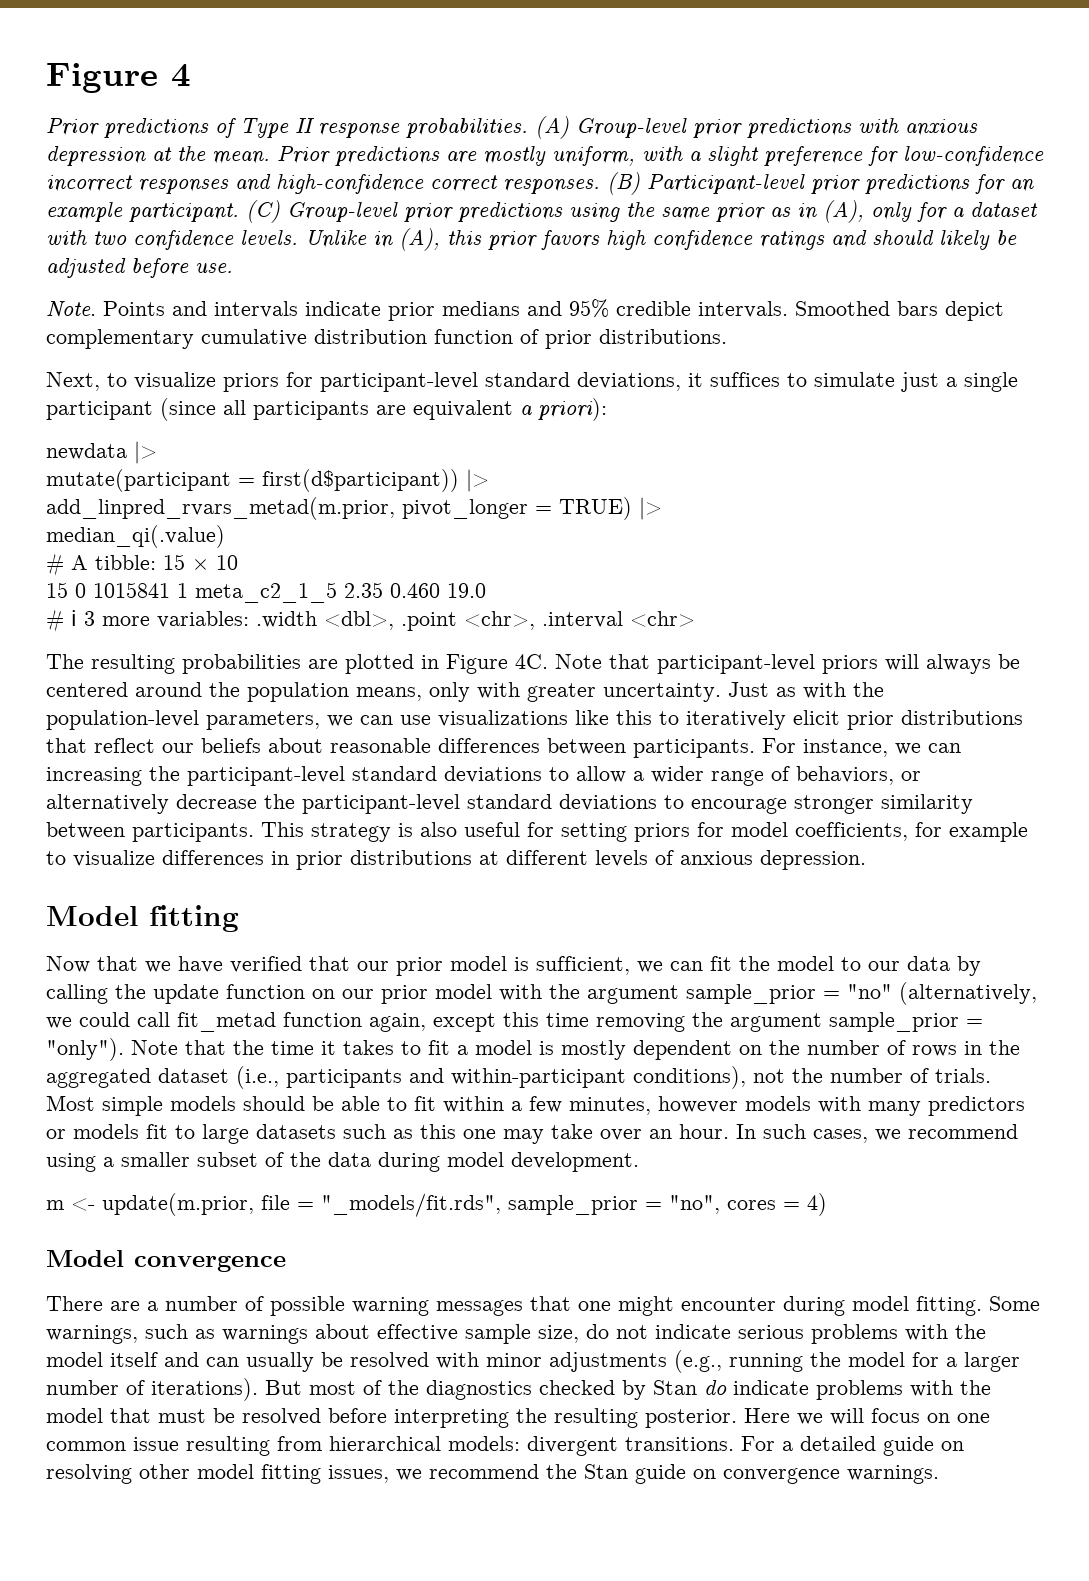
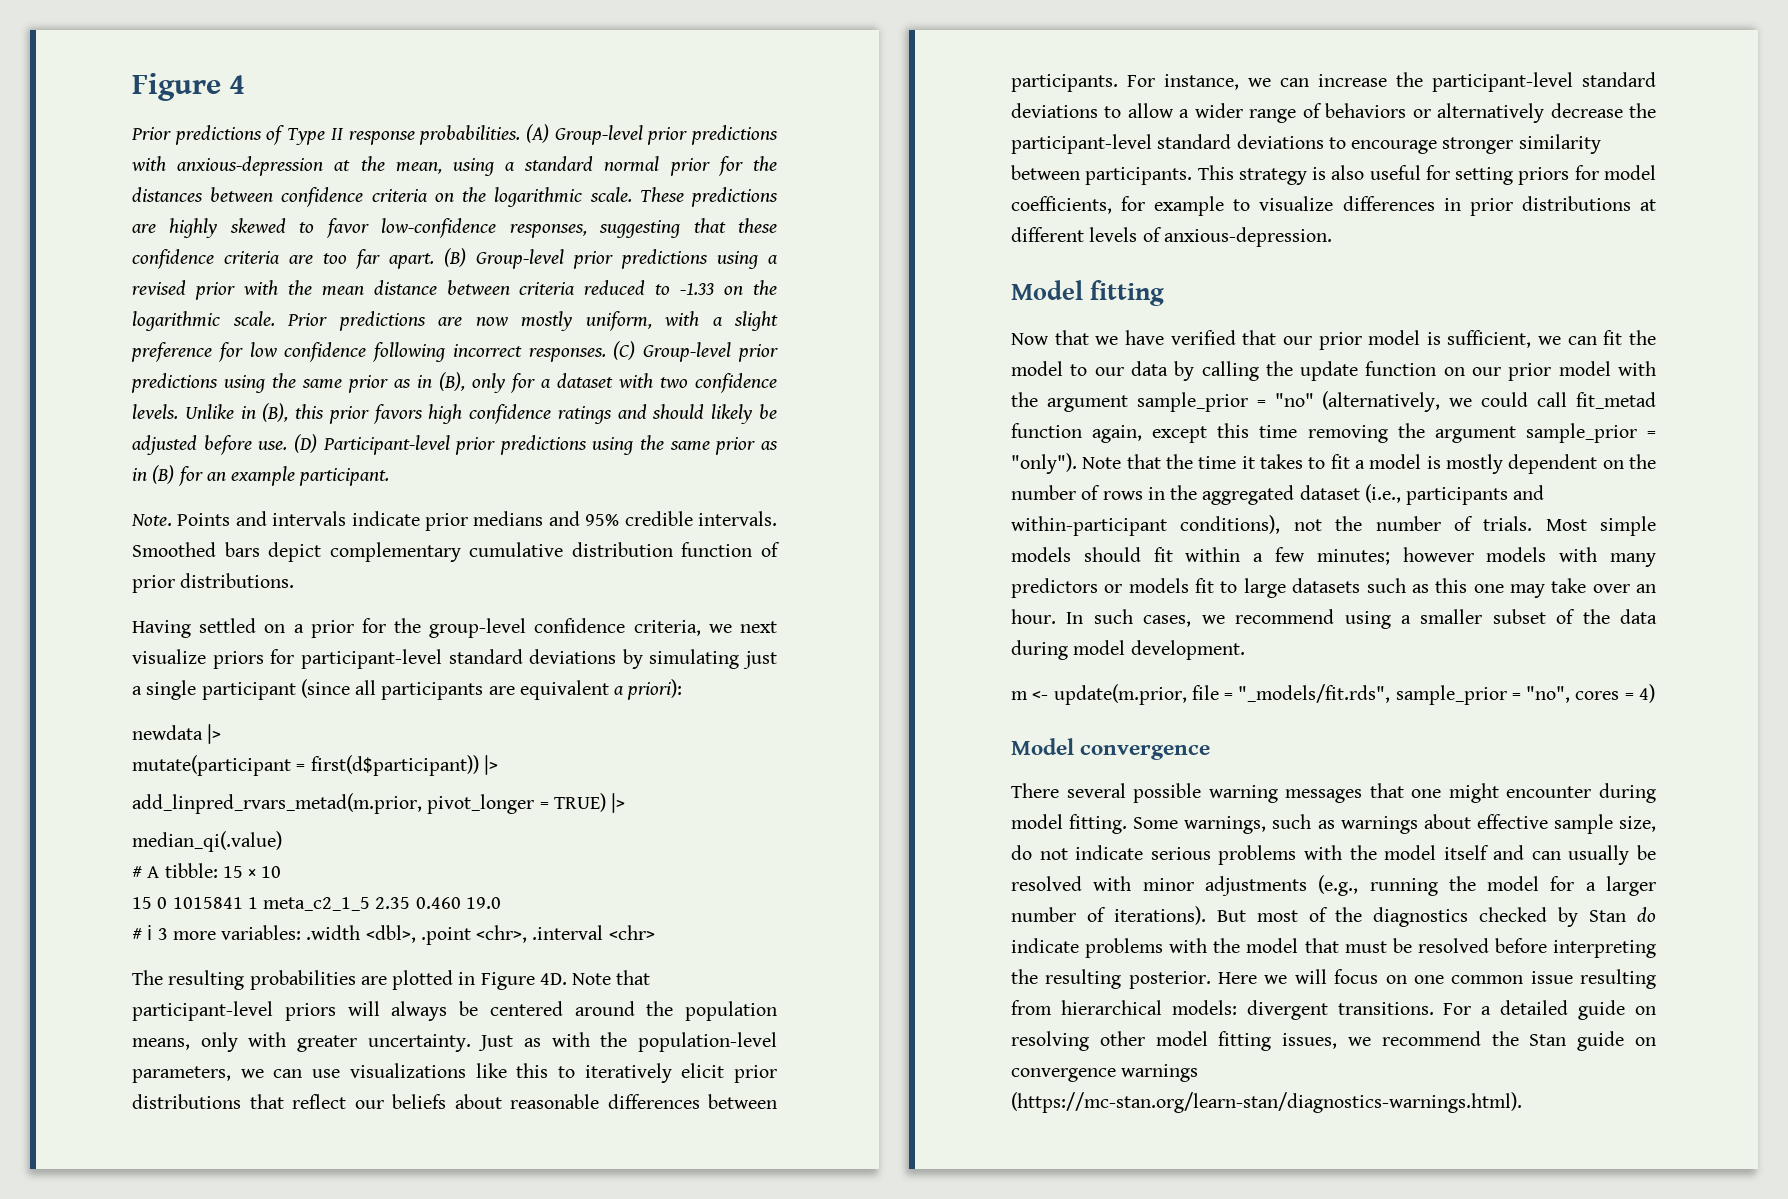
- (A) Group-level prior predictions with anxious depression at the mean.
+ (A) Group-level prior predictions with anxious-depression at the mean, using a standard normal prior for the distances between confidence criteria on the logarithmic scale. These predictions are highly skewed to favor low-confidence responses, suggesting that these confidence criteria are too far apart. (B) Group-level prior predictions using a revised prior with the mean distance between criteria reduced to -1.33 on the logarithmic scale.
- Prior predictions are mostly uniform, with a slight preference for low-confidence incorrect responses and high-confidence correct responses. (B) Participant-level prior predictions for an example participant.
+ Prior predictions are now mostly uniform, with a slight preference for low confidence following incorrect responses.
- (C) Group-level prior predictions using the same prior as in (A), only for a dataset with two confidence levels.
+ (C) Group-level prior predictions using the same prior as in (B), only for a dataset with two confidence levels.
- Unlike in (A), this prior favors high confidence ratings and should likely be adjusted before use.
+ Unlike in (B), this prior favors high confidence ratings and should likely be adjusted before use. (D) Participant-level prior predictions using the same prior as in (B) for an example participant.
- Next, to visualize priors for participant-level standard deviations, it suffices to simulate just a single participant (since all participants are equivalent a priori):
+ Having settled on a prior for the group-level confidence criteria, we next visualize priors for participant-level standard deviations by simulating just a single participant (since all participants are equivalent a priori):
- The resulting probabilities are plotted in Figure 4C.
+ The resulting probabilities are plotted in Figure 4D.
- For instance, we can increasing the participant-level standard deviations to allow a wider range of behaviors, or alternatively decrease the participant-level standard deviations to encourage stronger similarity between participants.
+ For instance, we can increase the participant-level standard deviations to allow a wider range of behaviors or alternatively decrease the participant-level standard deviations to encourage stronger similarity between participants.
- This strategy is also useful for setting priors for model coefficients, for example to visualize differences in prior distributions at different levels of anxious depression.
+ This strategy is also useful for setting priors for model coefficients, for example to visualize differences in prior distributions at different levels of anxious-depression.
- Most simple models should be able to fit within a few minutes, however models with many predictors or models fit to large datasets such as this one may take over an hour.
+ Most simple models should fit within a few minutes; however models with many predictors or models fit to large datasets such as this one may take over an hour.
- There are a number of possible warning messages that one might encounter during model fitting.
+ There several possible warning messages that one might encounter during model fitting.
- For a detailed guide on resolving other model fitting issues, we recommend the Stan guide on convergence warnings.
+ For a detailed guide on resolving other model fitting issues, we recommend the Stan guide on convergence warnings (https://mc-stan.org/learn-stan/diagnostics-warnings.html).

